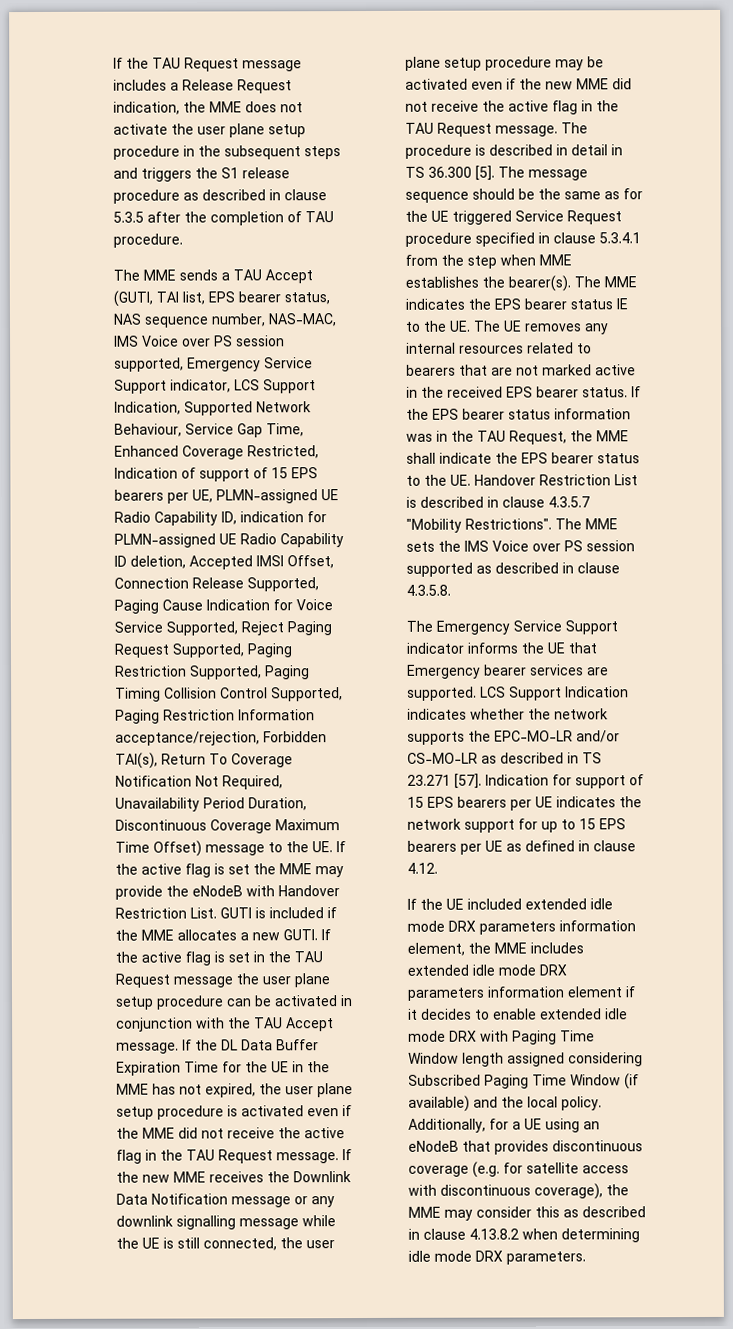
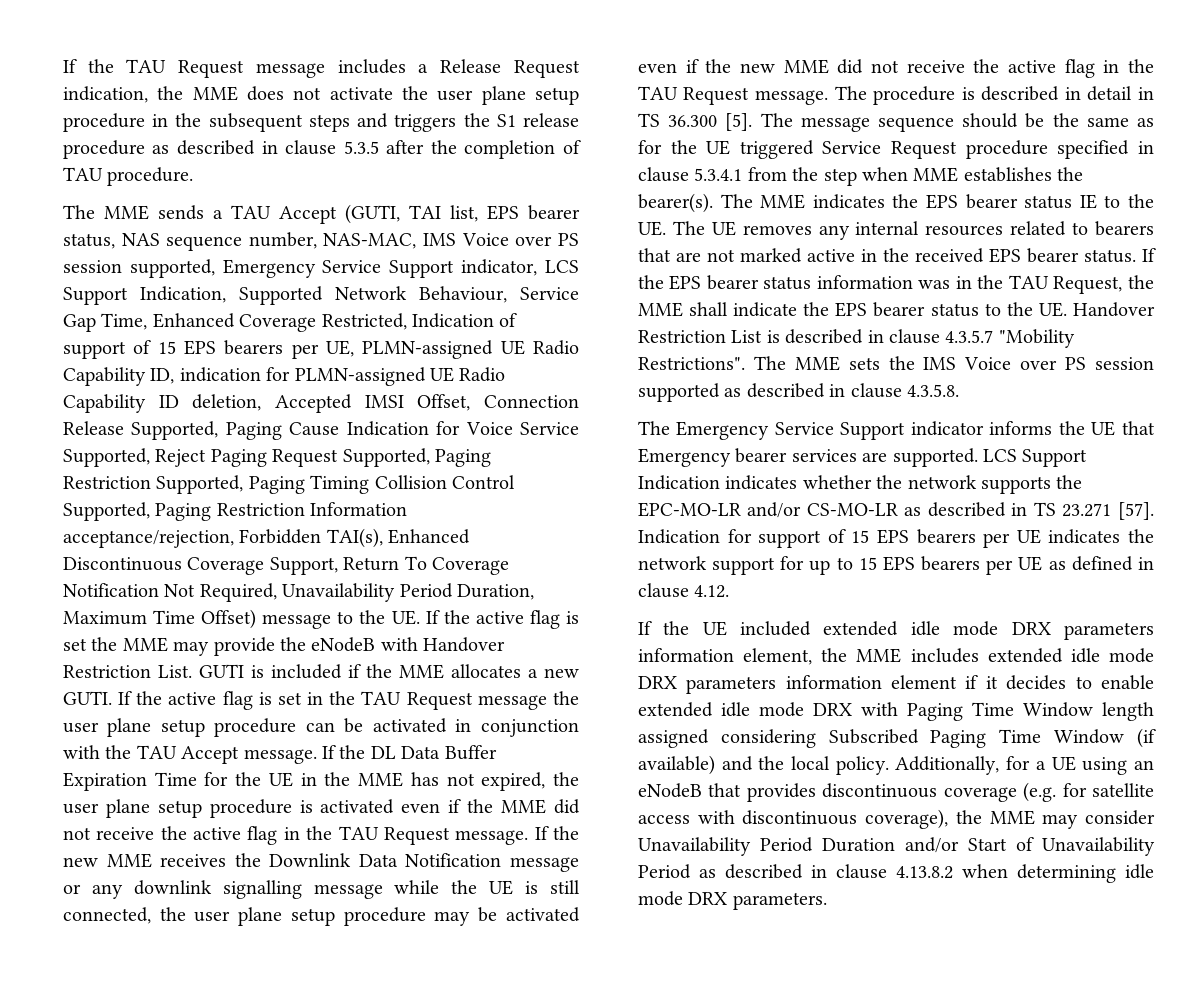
- The MME sends a TAU Accept (GUTI, TAI list, EPS bearer status, NAS sequence number, NAS-MAC, IMS Voice over PS session supported, Emergency Service Support indicator, LCS Support Indication, Supported Network Behaviour, Service Gap Time, Enhanced Coverage Restricted, Indication of support of 15 EPS bearers per UE, PLMN-assigned UE Radio Capability ID, indication for PLMN-assigned UE Radio Capability ID deletion, Accepted IMSI Offset, Connection Release Supported, Paging Cause Indication for Voice Service Supported, Reject Paging Request Supported, Paging Restriction Supported, Paging Timing Collision Control Supported, Paging Restriction Information acceptance/rejection, Forbidden TAI(s), Return To Coverage Notification Not Required, Unavailability Period Duration, Discontinuous Coverage Maximum Time Offset) message to the UE. If the active flag is set the MME may provide the eNodeB with Handover Restriction List.
+ The MME sends a TAU Accept (GUTI, TAI list, EPS bearer status, NAS sequence number, NAS-MAC, IMS Voice over PS session supported, Emergency Service Support indicator, LCS Support Indication, Supported Network Behaviour, Service Gap Time, Enhanced Coverage Restricted, Indication of support of 15 EPS bearers per UE, PLMN-assigned UE Radio Capability ID, indication for PLMN-assigned UE Radio Capability ID deletion, Accepted IMSI Offset, Connection Release Supported, Paging Cause Indication for Voice Service Supported, Reject Paging Request Supported, Paging Restriction Supported, Paging Timing Collision Control Supported, Paging Restriction Information acceptance/rejection, Forbidden TAI(s), Enhanced Discontinuous Coverage Support, Return To Coverage Notification Not Required, Unavailability Period Duration, Maximum Time Offset) message to the UE. If the active flag is set the MME may provide the eNodeB with Handover Restriction List.
- Additionally, for a UE using an eNodeB that provides discontinuous coverage (e.g. for satellite access with discontinuous coverage), the MME may consider this as described in clause 4.13.8.2 when determining idle mode DRX parameters.
+ Additionally, for a UE using an eNodeB that provides discontinuous coverage (e.g. for satellite access with discontinuous coverage), the MME may consider Unavailability Period Duration and/or Start of Unavailability Period as described in clause 4.13.8.2 when determining idle mode DRX parameters.

